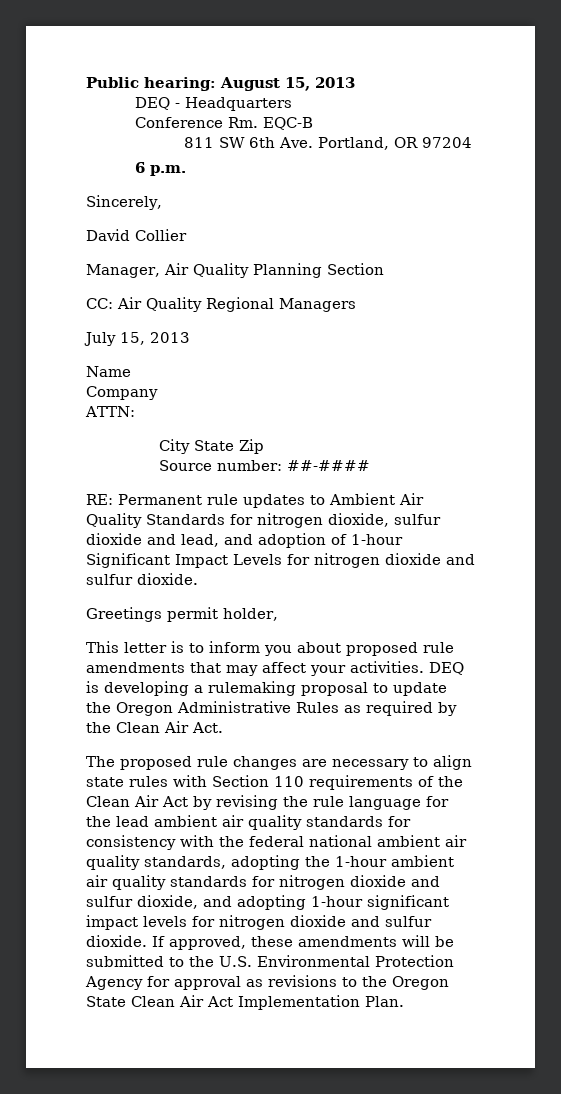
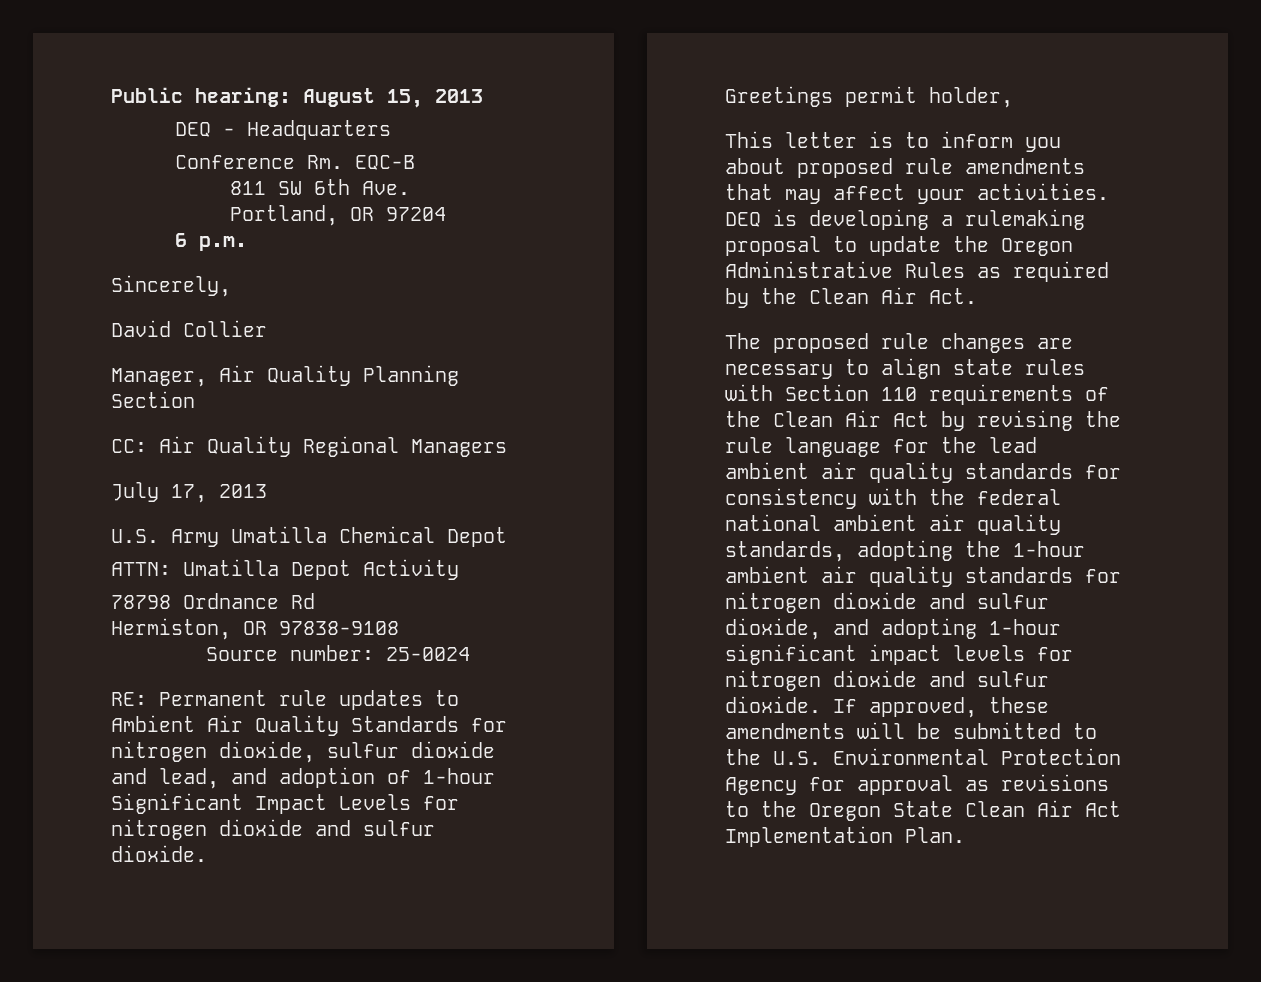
- July 15, 2013
- Name
- Company
- ATTN:
- City State Zip
+ July 17, 2013
+ U.S. Army Umatilla Chemical Depot
+ ATTN: Umatilla Depot Activity
+ 78798 Ordnance Rd
+ Hermiston, OR 97838-9108
- Source number: ##-####
+ Source number: 25-0024

